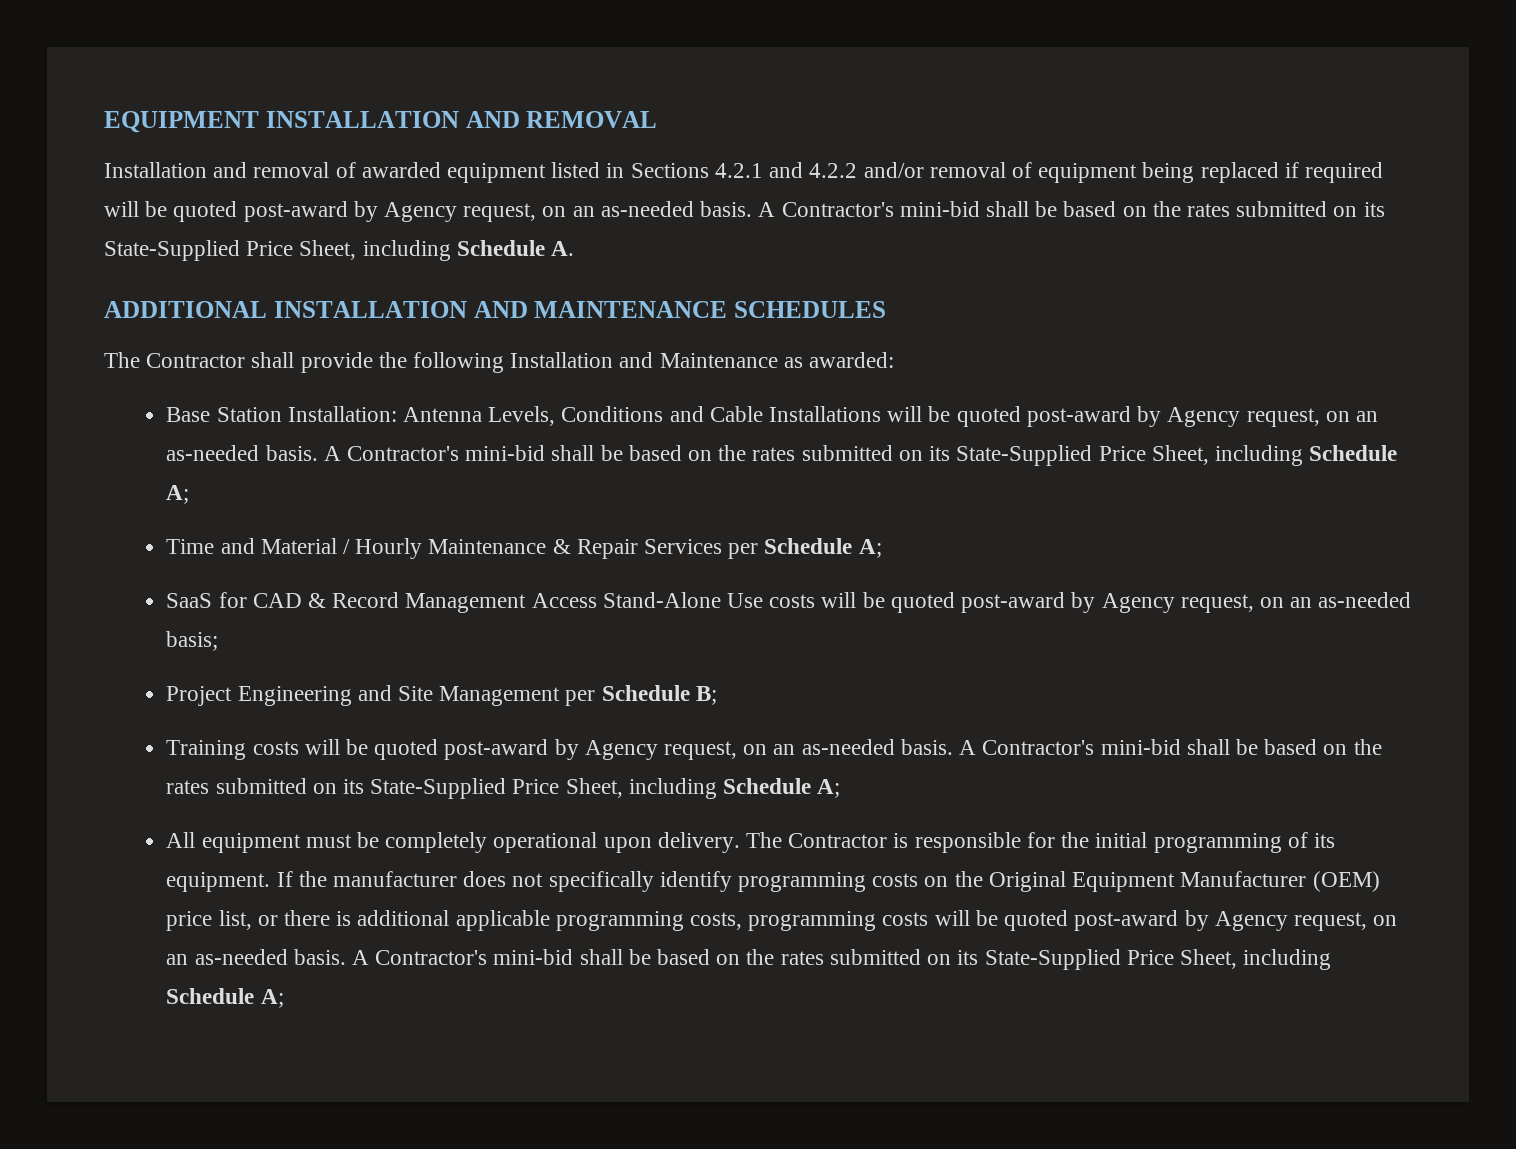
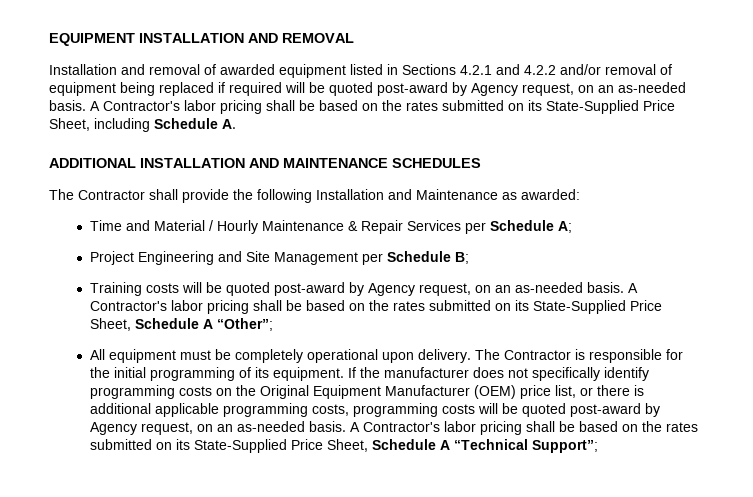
- A Contractor's mini-bid shall be based on the rates submitted on its State-Supplied Price Sheet, including Schedule A.
+ A Contractor's labor pricing shall be based on the rates submitted on its State-Supplied Price Sheet, including Schedule A.
- Base Station Installation: Antenna Levels, Conditions and Cable Installations will be quoted post-award by Agency request, on an as-needed basis. A Contractor's mini-bid shall be based on the rates submitted on its State-Supplied Price Sheet, including Schedule A;
- SaaS for CAD & Record Management Access Stand-Alone Use costs will be quoted post-award by Agency request, on an as-needed basis;
- Training costs will be quoted post-award by Agency request, on an as-needed basis. A Contractor's mini-bid shall be based on the rates submitted on its State-Supplied Price Sheet, including Schedule A;
+ Training costs will be quoted post-award by Agency request, on an as-needed basis. A Contractor's labor pricing shall be based on the rates submitted on its State-Supplied Price Sheet, Schedule A “Other”;
- If the manufacturer does not specifically identify programming costs on the Original Equipment Manufacturer (OEM) price list, or there is additional applicable programming costs, programming costs will be quoted post-award by Agency request, on an as-needed basis. A Contractor's mini-bid shall be based on the rates submitted on its State-Supplied Price Sheet, including Schedule A;
+ If the manufacturer does not specifically identify programming costs on the Original Equipment Manufacturer (OEM) price list, or there is additional applicable programming costs, programming costs will be quoted post-award by Agency request, on an as-needed basis. A Contractor's labor pricing shall be based on the rates submitted on its State-Supplied Price Sheet, Schedule A “Technical Support”;

